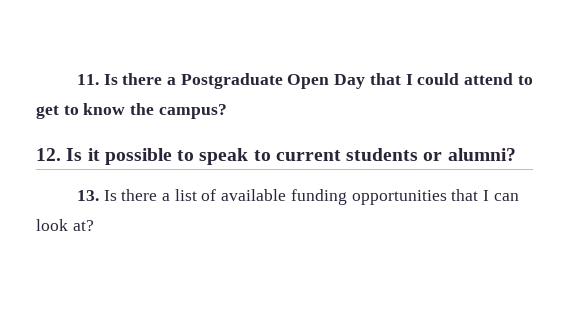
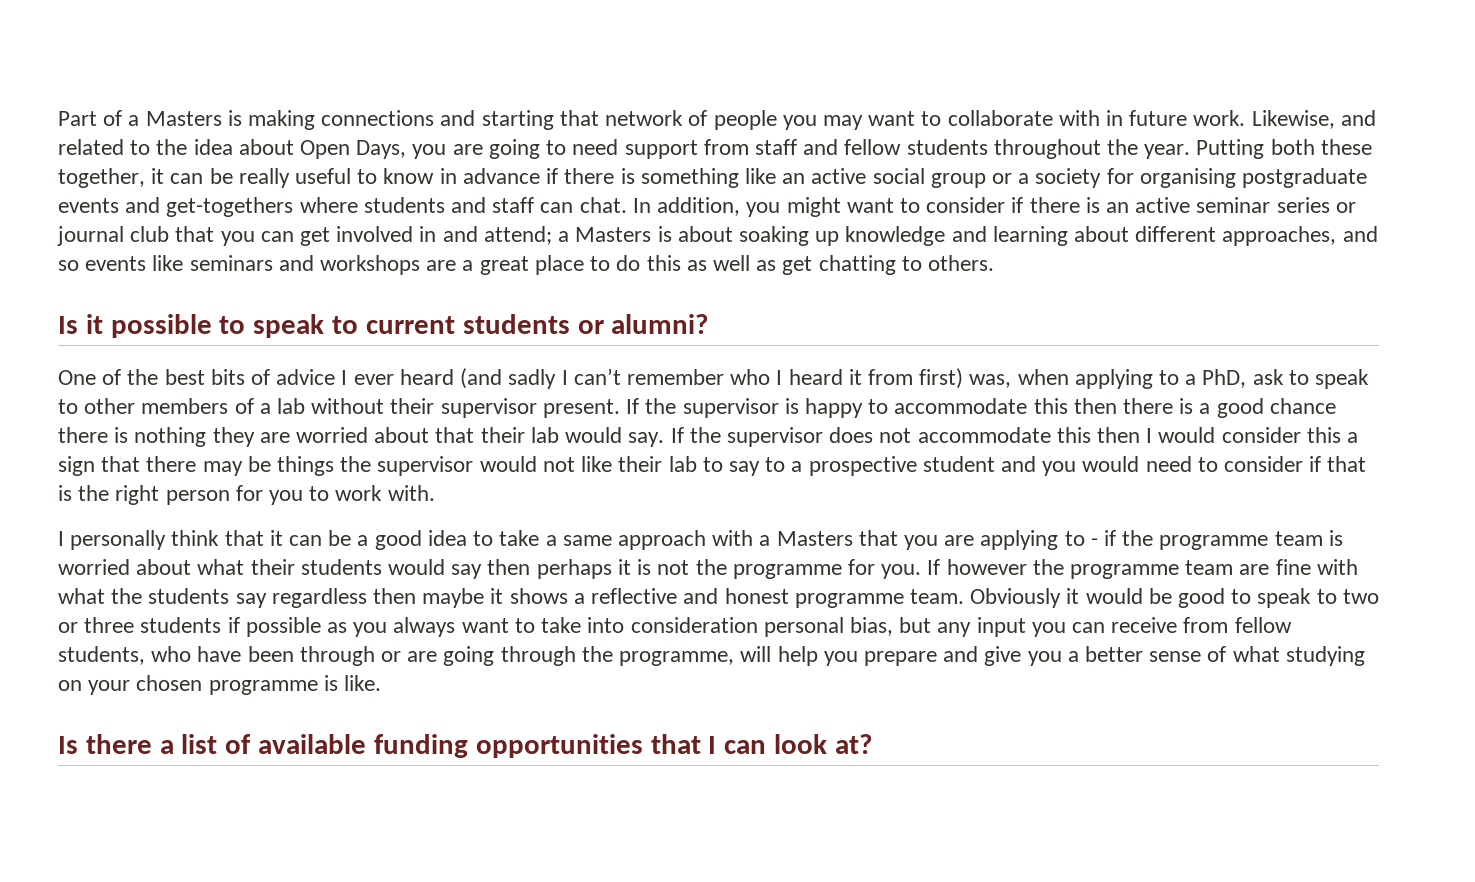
- 11. Is there a Postgraduate Open Day that I could attend to get to know the campus?
- 12. Is it possible to speak to current students or alumni?
+ Part of a Masters is making connections and starting that network of people you may want to collaborate with in future work. Likewise, and related to the idea about Open Days, you are going to need support from staff and fellow students throughout the year. Putting both these together, it can be really useful to know in advance if there is something like an active social group or a society for organising postgraduate events and get-togethers where students and staff can chat. In addition, you might want to consider if there is an active seminar series or journal club that you can get involved in and attend; a Masters is about soaking up knowledge and learning about different approaches, and so events like seminars and workshops are a great place to do this as well as get chatting to others.
+ Is it possible to speak to current students or alumni?
- 13. Is there a list of available funding opportunities that I can look at?
+ One of the best bits of advice I ever heard (and sadly I can’t remember who I heard it from first) was, when applying to a PhD, ask to speak to other members of a lab without their supervisor present. If the supervisor is happy to accommodate this then there is a good chance there is nothing they are worried about that their lab would say. If the supervisor does not accommodate this then I would consider this a sign that there may be things the supervisor would not like their lab to say to a prospective student and you would need to consider if that is the right person for you to work with.
+ I personally think that it can be a good idea to take a same approach with a Masters that you are applying to - if the programme team is worried about what their students would say then perhaps it is not the programme for you. If however the programme team are fine with what the students say regardless then maybe it shows a reflective and honest programme team. Obviously it would be good to speak to two or three students if possible as you always want to take into consideration personal bias, but any input you can receive from fellow students, who have been through or are going through the programme, will help you prepare and give you a better sense of what studying on your chosen programme is like.
+ Is there a list of available funding opportunities that I can look at?

